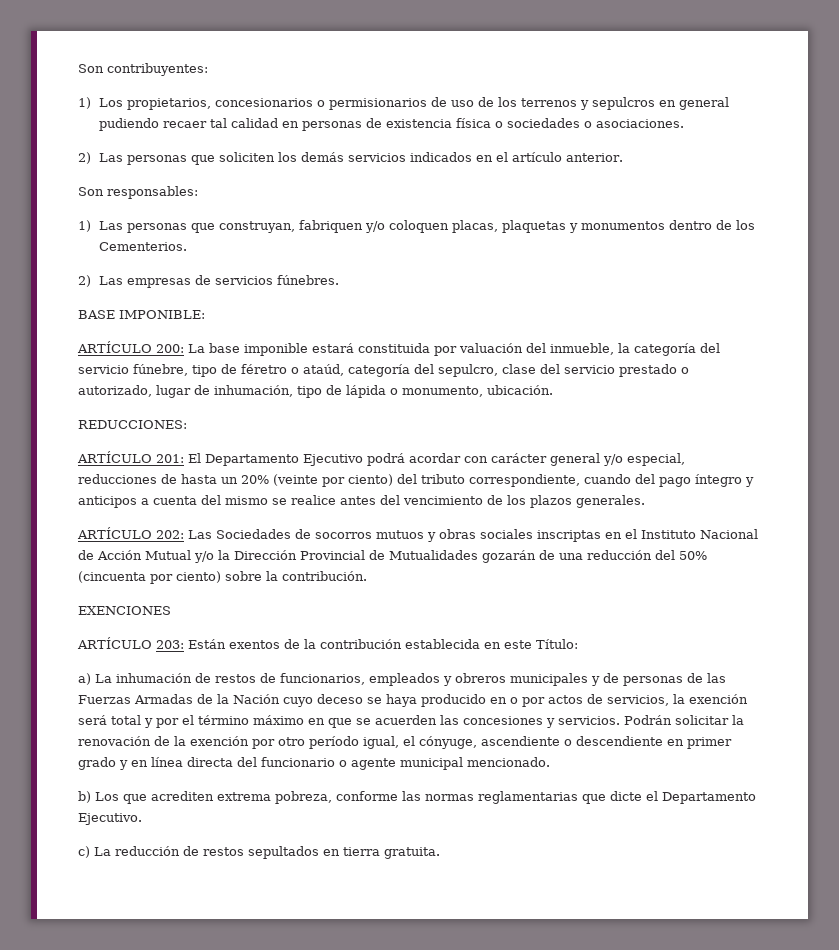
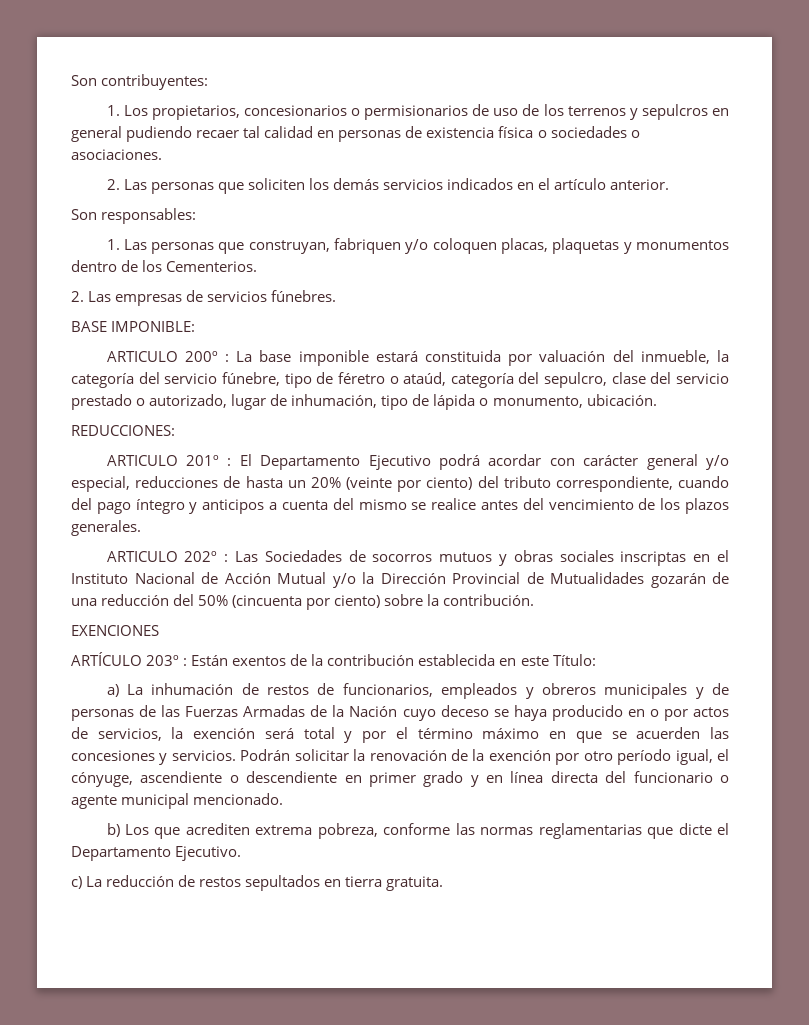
- 1) Los propietarios, concesionarios o permisionarios de uso de los terrenos y sepulcros en general pudiendo recaer tal calidad en personas de existencia física o sociedades o asociaciones.
+ 1. Los propietarios, concesionarios o permisionarios de uso de los terrenos y sepulcros en general pudiendo recaer tal calidad en personas de existencia física o sociedades o asociaciones.
- 2) Las personas que soliciten los demás servicios indicados en el artículo anterior.
+ 2. Las personas que soliciten los demás servicios indicados en el artículo anterior.
- 1) Las personas que construyan, fabriquen y/o coloquen placas, plaquetas y monumentos dentro de los Cementerios.
+ 1. Las personas que construyan, fabriquen y/o coloquen placas, plaquetas y monumentos dentro de los Cementerios.
- 2) Las empresas de servicios fúnebres.
+ 2. Las empresas de servicios fúnebres.
- ARTÍCULO 200: La base imponible estará constituida por valuación del inmueble, la categoría del servicio fúnebre, tipo de féretro o ataúd, categoría del sepulcro, clase del servicio prestado o autorizado, lugar de inhumación, tipo de lápida o monumento, ubicación.
+ ARTICULO 200º : La base imponible estará constituida por valuación del inmueble, la categoría del servicio fúnebre, tipo de féretro o ataúd, categoría del sepulcro, clase del servicio prestado o autorizado, lugar de inhumación, tipo de lápida o monumento, ubicación.
- ARTÍCULO 201: El Departamento Ejecutivo podrá acordar con carácter general y/o especial, reducciones de hasta un 20% (veinte por ciento) del tributo correspondiente, cuando del pago íntegro y anticipos a cuenta del mismo se realice antes del vencimiento de los plazos generales.
+ ARTICULO 201º : El Departamento Ejecutivo podrá acordar con carácter general y/o especial, reducciones de hasta un 20% (veinte por ciento) del tributo correspondiente, cuando del pago íntegro y anticipos a cuenta del mismo se realice antes del vencimiento de los plazos generales.
- ARTÍCULO 202: Las Sociedades de socorros mutuos y obras sociales inscriptas en el Instituto Nacional de Acción Mutual y/o la Dirección Provincial de Mutualidades gozarán de una reducción del 50% (cincuenta por ciento) sobre la contribución.
+ ARTICULO 202º : Las Sociedades de socorros mutuos y obras sociales inscriptas en el Instituto Nacional de Acción Mutual y/o la Dirección Provincial de Mutualidades gozarán de una reducción del 50% (cincuenta por ciento) sobre la contribución.
- ARTÍCULO 203: Están exentos de la contribución establecida en este Título:
+ ARTÍCULO 203º : Están exentos de la contribución establecida en este Título:

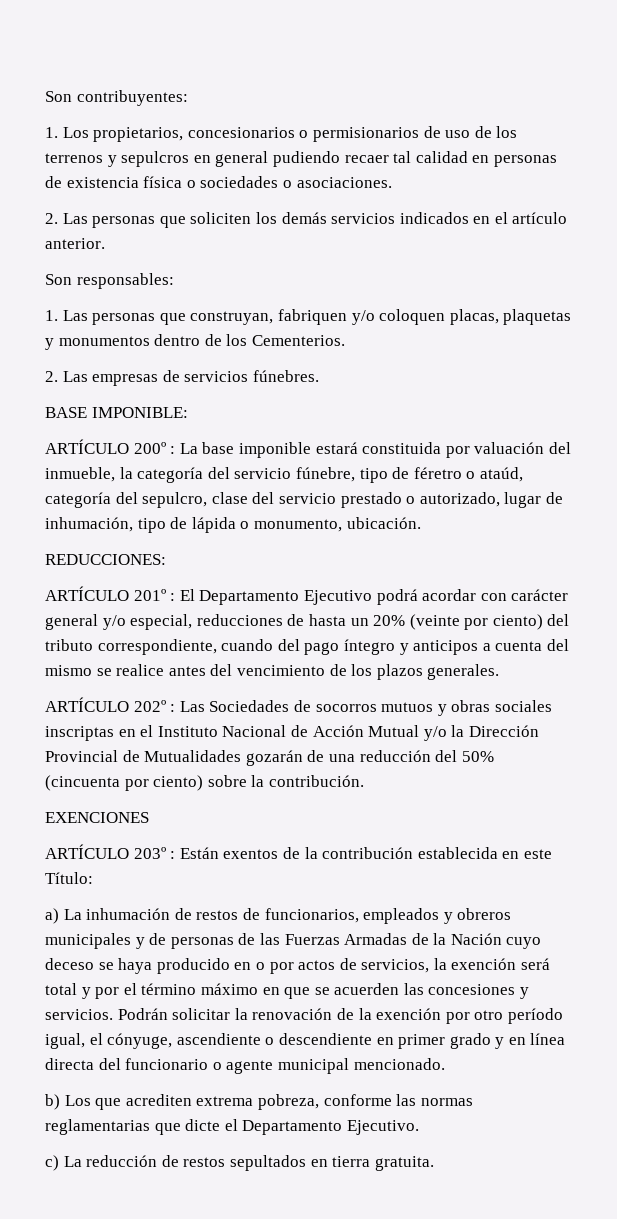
- ARTICULO 200º : La base imponible estará constituida por valuación del inmueble, la categoría del servicio fúnebre, tipo de féretro o ataúd, categoría del sepulcro, clase del servicio prestado o autorizado, lugar de inhumación, tipo de lápida o monumento, ubicación.
+ ARTÍCULO 200º : La base imponible estará constituida por valuación del inmueble, la categoría del servicio fúnebre, tipo de féretro o ataúd, categoría del sepulcro, clase del servicio prestado o autorizado, lugar de inhumación, tipo de lápida o monumento, ubicación.
- ARTICULO 201º : El Departamento Ejecutivo podrá acordar con carácter general y/o especial, reducciones de hasta un 20% (veinte por ciento) del tributo correspondiente, cuando del pago íntegro y anticipos a cuenta del mismo se realice antes del vencimiento de los plazos generales.
+ ARTÍCULO 201º : El Departamento Ejecutivo podrá acordar con carácter general y/o especial, reducciones de hasta un 20% (veinte por ciento) del tributo correspondiente, cuando del pago íntegro y anticipos a cuenta del mismo se realice antes del vencimiento de los plazos generales.
- ARTICULO 202º : Las Sociedades de socorros mutuos y obras sociales inscriptas en el Instituto Nacional de Acción Mutual y/o la Dirección Provincial de Mutualidades gozarán de una reducción del 50% (cincuenta por ciento) sobre la contribución.
+ ARTÍCULO 202º : Las Sociedades de socorros mutuos y obras sociales inscriptas en el Instituto Nacional de Acción Mutual y/o la Dirección Provincial de Mutualidades gozarán de una reducción del 50% (cincuenta por ciento) sobre la contribución.

